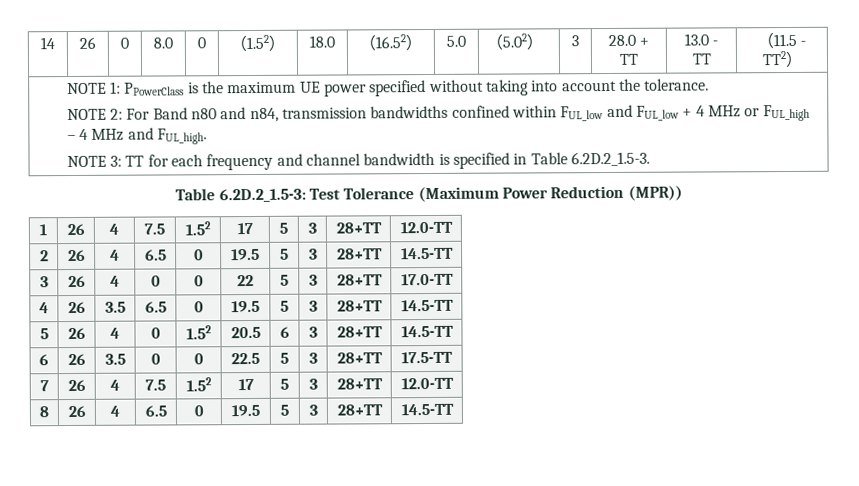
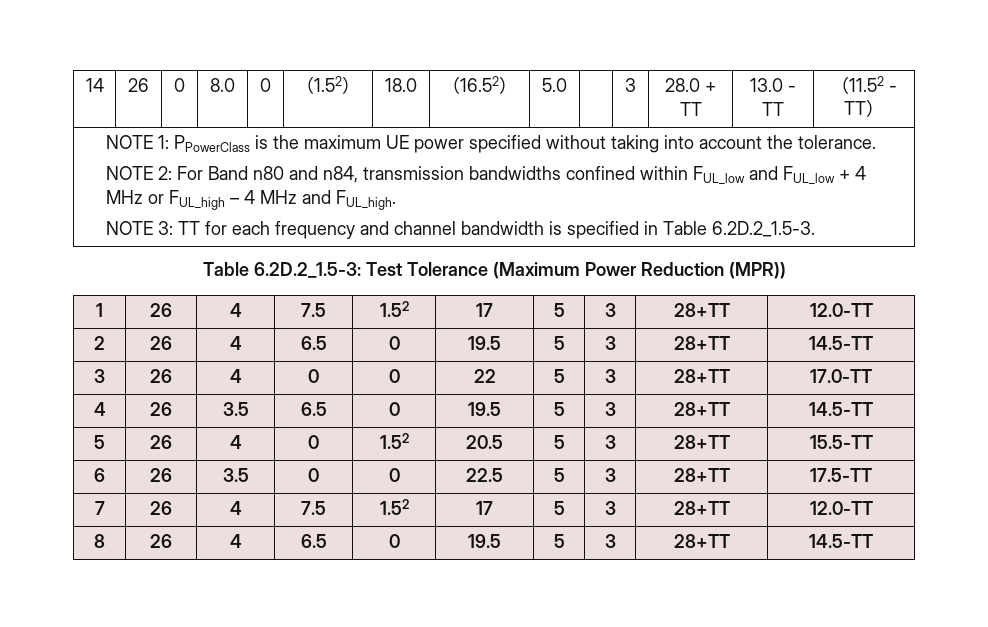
- 14 | 26 | 0 | 8.0 | 0 | （1.52） | 18.0 | （16.52） | 5.0 | （5.02） | 3 | 28.0 + TT | 13.0 - TT | （11.5 - TT2）
+ 14 | 26 | 0 | 8.0 | 0 | （1.52） | 18.0 | （16.52） | 5.0 | | 3 | 28.0 + TT | 13.0 - TT | （11.52 - TT）
- 5 | 26 | 4 | 0 | 1.52 | 20.5 | 6 | 3 | 28+TT | 14.5-TT
+ 5 | 26 | 4 | 0 | 1.52 | 20.5 | 5 | 3 | 28+TT | 15.5-TT

